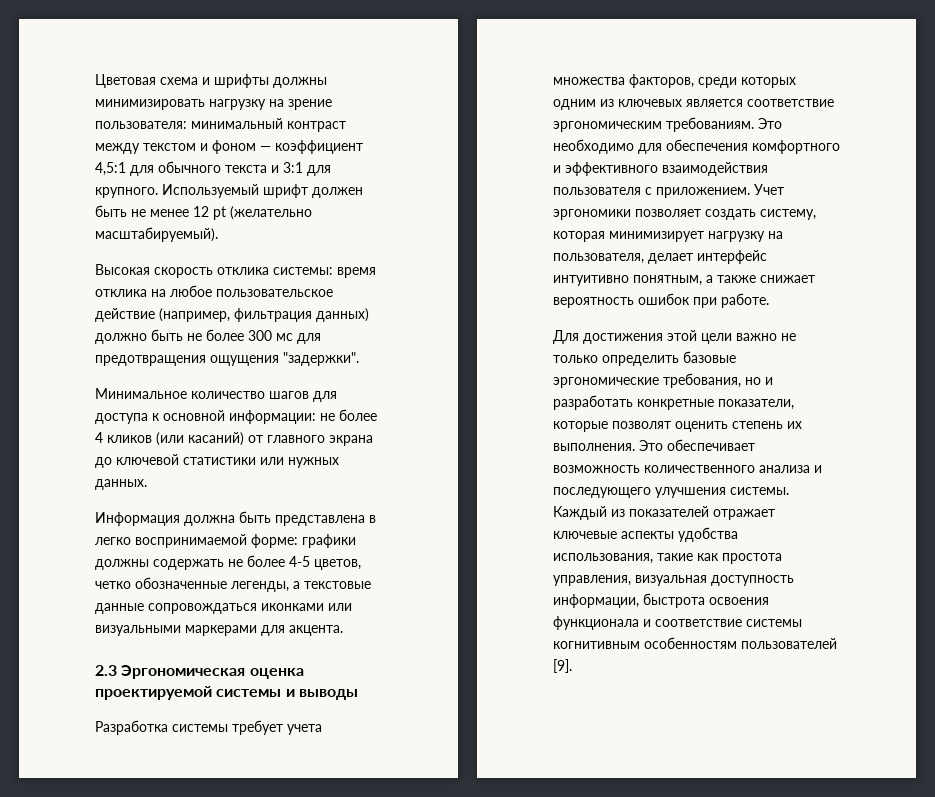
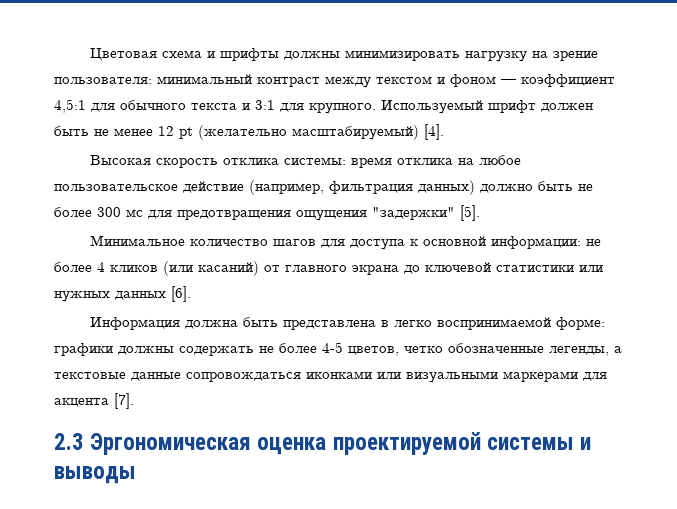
- Используемый шрифт должен быть не менее 12 pt (желательно масштабируемый).
+ Используемый шрифт должен быть не менее 12 pt (желательно масштабируемый) [4].
- Высокая скорость отклика системы: время отклика на любое пользовательское действие (например, фильтрация данных) должно быть не более 300 мс для предотвращения ощущения "задержки".
+ Высокая скорость отклика системы: время отклика на любое пользовательское действие (например, фильтрация данных) должно быть не более 300 мс для предотвращения ощущения "задержки" [5].
- Минимальное количество шагов для доступа к основной информации: не более 4 кликов (или касаний) от главного экрана до ключевой статистики или нужных данных.
+ Минимальное количество шагов для доступа к основной информации: не более 4 кликов (или касаний) от главного экрана до ключевой статистики или нужных данных [6].
- Информация должна быть представлена в легко воспринимаемой форме: графики должны содержать не более 4-5 цветов, четко обозначенные легенды, а текстовые данные сопровождаться иконками или визуальными маркерами для акцента.
+ Информация должна быть представлена в легко воспринимаемой форме: графики должны содержать не более 4-5 цветов, четко обозначенные легенды, а текстовые данные сопровождаться иконками или визуальными маркерами для акцента [7].
- Разработка системы требует учета множества факторов, среди которых одним из ключевых является соответствие эргономическим требованиям. Это необходимо для обеспечения комфортного и эффективного взаимодействия пользователя с приложением. Учет эргономики позволяет создать систему, которая минимизирует нагрузку на пользователя, делает интерфейс интуитивно понятным, а также снижает вероятность ошибок при работе.
- Для достижения этой цели важно не только определить базовые эргономические требования, но и разработать конкретные показатели, которые позволят оценить степень их выполнения. Это обеспечивает возможность количественного анализа и последующего улучшения системы. Каждый из показателей отражает ключевые аспекты удобства использования, такие как простота управления, визуальная доступность информации, быстрота освоения функционала и соответствие системы когнитивным особенностям пользователей [9].

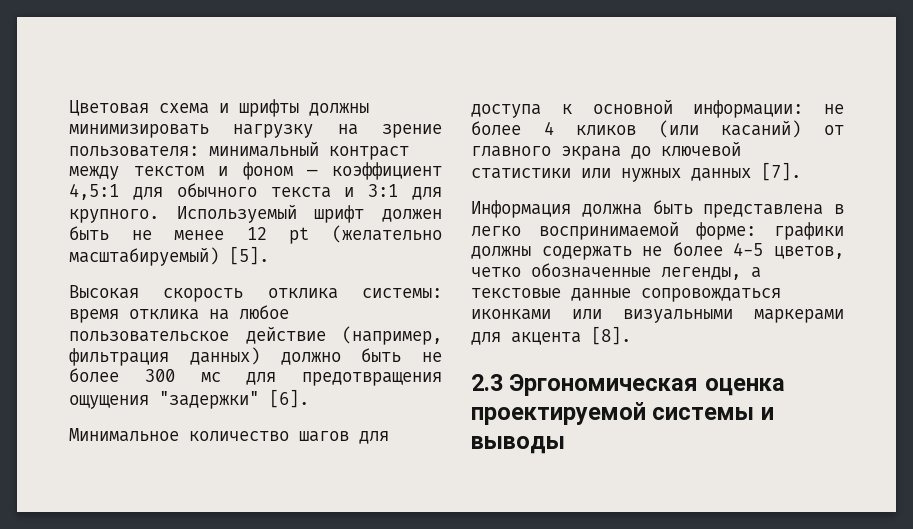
- Используемый шрифт должен быть не менее 12 pt (желательно масштабируемый) [4].
+ Используемый шрифт должен быть не менее 12 pt (желательно масштабируемый) [5].
- Высокая скорость отклика системы: время отклика на любое пользовательское действие (например, фильтрация данных) должно быть не более 300 мс для предотвращения ощущения "задержки" [5].
+ Высокая скорость отклика системы: время отклика на любое пользовательское действие (например, фильтрация данных) должно быть не более 300 мс для предотвращения ощущения "задержки" [6].
- Минимальное количество шагов для доступа к основной информации: не более 4 кликов (или касаний) от главного экрана до ключевой статистики или нужных данных [6].
+ Минимальное количество шагов для доступа к основной информации: не более 4 кликов (или касаний) от главного экрана до ключевой статистики или нужных данных [7].
- Информация должна быть представлена в легко воспринимаемой форме: графики должны содержать не более 4-5 цветов, четко обозначенные легенды, а текстовые данные сопровождаться иконками или визуальными маркерами для акцента [7].
+ Информация должна быть представлена в легко воспринимаемой форме: графики должны содержать не более 4-5 цветов, четко обозначенные легенды, а текстовые данные сопровождаться иконками или визуальными маркерами для акцента [8].

